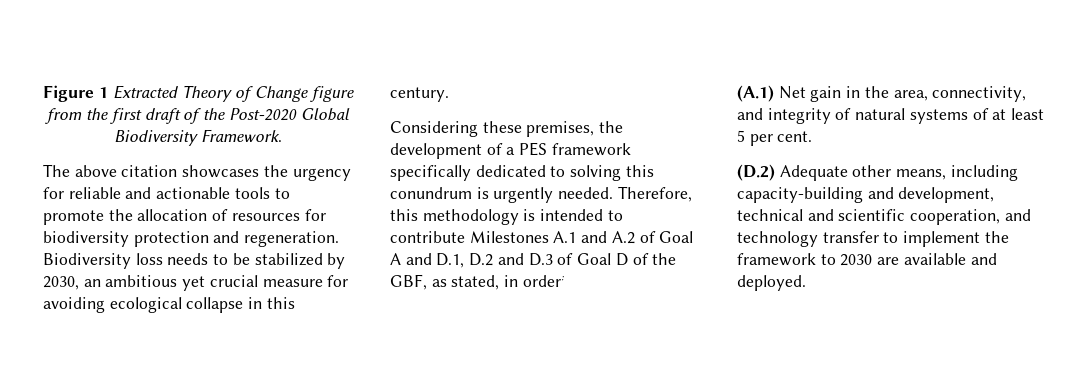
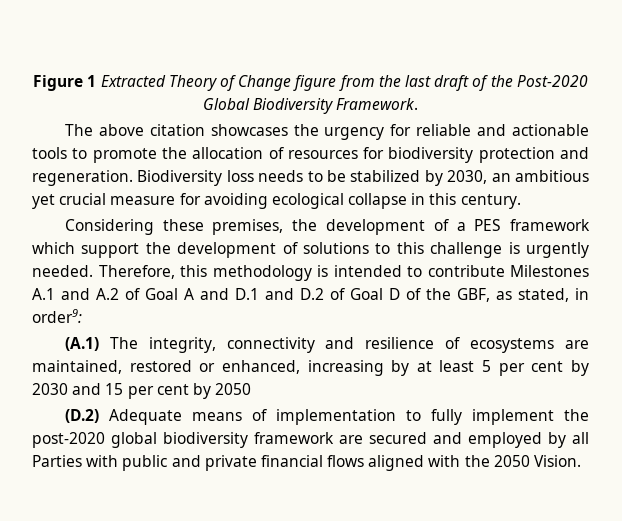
- Figure 1 Extracted Theory of Change figure from the first draft of the Post-2020 Global Biodiversity Framework.
+ Figure 1 Extracted Theory of Change figure from the last draft of the Post-2020 Global Biodiversity Framework.
- Considering these premises, the development of a PES framework specifically dedicated to solving this conundrum is urgently needed.
+ Considering these premises, the development of a PES framework which support the development of solutions to this challenge is urgently needed.
- Therefore, this methodology is intended to contribute Milestones A.1 and A.2 of Goal A and D.1, D.2 and D.3 of Goal D of the GBF, as stated, in order:
+ Therefore, this methodology is intended to contribute Milestones A.1 and A.2 of Goal A and D.1 and D.2 of Goal D of the GBF, as stated, in order9:
- (A.1) Net gain in the area, connectivity, and integrity of natural systems of at least 5 per cent.
- (D.2) Adequate other means, including capacity-building and development, technical and scientific cooperation, and technology transfer to implement the framework to 2030 are available and deployed.
+ (A.1) The integrity, connectivity and resilience of ecosystems are maintained, restored or enhanced, increasing by at least 5 per cent by 2030 and 15 per cent by 2050
+ (D.2) Adequate means of implementation to fully implement the post-2020 global biodiversity framework are secured and employed by all Parties with public and private financial flows aligned with the 2050 Vision.

